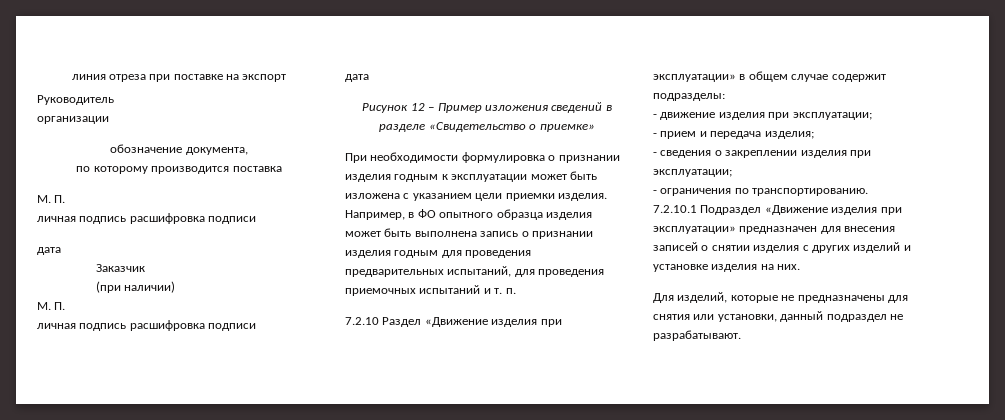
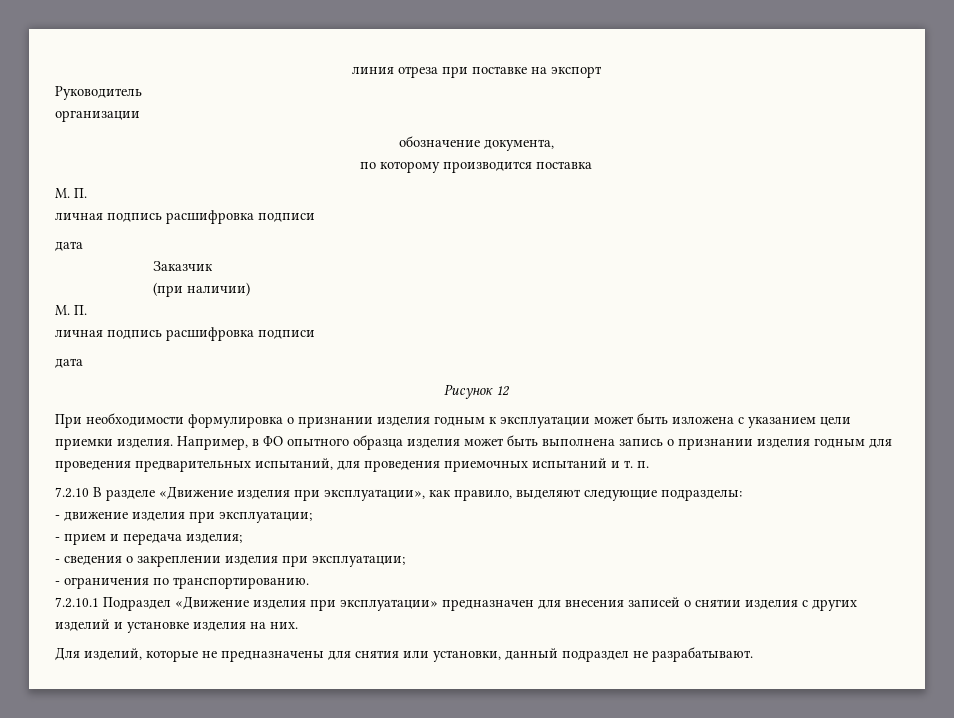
- Рисунок 12 – Пример изложения сведений в разделе «Свидетельство о приемке»
+ Рисунок 12
- 7.2.10 Раздел «Движение изделия при эксплуатации» в общем случае содержит подразделы:
+ 7.2.10 В разделе «Движение изделия при эксплуатации», как правило, выделяют следующие подразделы:

